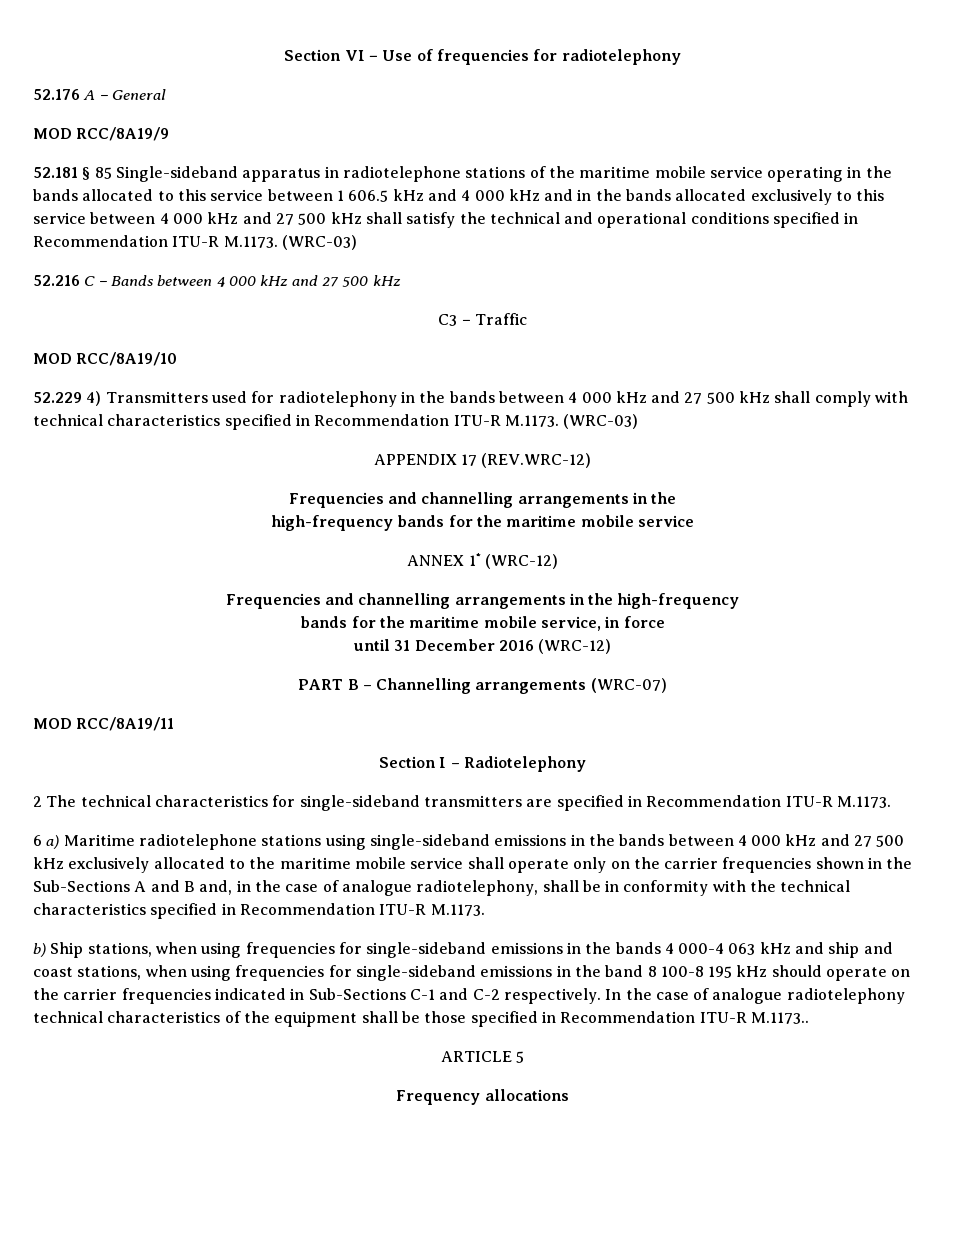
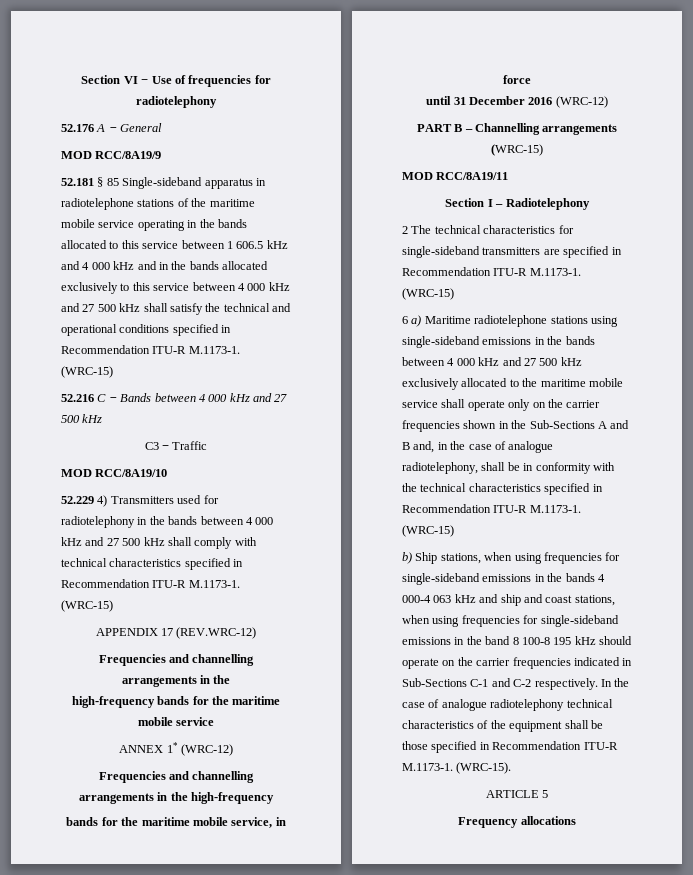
- 52.181 § 85 Single-sideband apparatus in radiotelephone stations of the maritime mobile service operating in the bands allocated to this service between 1 606.5 kHz and 4 000 kHz and in the bands allocated exclusively to this service between 4 000 kHz and 27 500 kHz shall satisfy the technical and operational conditions specified in Recommendation ITU-R M.1173. (WRC-03)
+ 52.181 § 85 Single-sideband apparatus in radiotelephone stations of the maritime mobile service operating in the bands allocated to this service between 1 606.5 kHz and 4 000 kHz and in the bands allocated exclusively to this service between 4 000 kHz and 27 500 kHz shall satisfy the technical and operational conditions specified in Recommendation ITU-R M.1173-1. (WRC-15)
- 52.229 4) Transmitters used for radiotelephony in the bands between 4 000 kHz and 27 500 kHz shall comply with technical characteristics specified in Recommendation ITU-R M.1173. (WRC-03)
+ 52.229 4) Transmitters used for radiotelephony in the bands between 4 000 kHz and 27 500 kHz shall comply with technical characteristics specified in Recommendation ITU-R M.1173-1. (WRC-15)
- PART B – Channelling arrangements (WRC-07)
+ PART B – Channelling arrangements (WRC-15)
- 2 The technical characteristics for single-sideband transmitters are specified in Recommendation ITU-R M.1173.
+ 2 The technical characteristics for single-sideband transmitters are specified in Recommendation ITU-R M.1173-1. (WRC-15)
- 6 a) Maritime radiotelephone stations using single-sideband emissions in the bands between 4 000 kHz and 27 500 kHz exclusively allocated to the maritime mobile service shall operate only on the carrier frequencies shown in the Sub-Sections A and B and, in the case of analogue radiotelephony, shall be in conformity with the technical characteristics specified in Recommendation ITU-R M.1173.
+ 6 a) Maritime radiotelephone stations using single-sideband emissions in the bands between 4 000 kHz and 27 500 kHz exclusively allocated to the maritime mobile service shall operate only on the carrier frequencies shown in the Sub-Sections A and B and, in the case of analogue radiotelephony, shall be in conformity with the technical characteristics specified in Recommendation ITU-R M.1173-1. (WRC-15)
- In the case of analogue radiotelephony technical characteristics of the equipment shall be those specified in Recommendation ITU-R M.1173..
+ In the case of analogue radiotelephony technical characteristics of the equipment shall be those specified in Recommendation ITU-R M.1173-1. (WRC-15).

